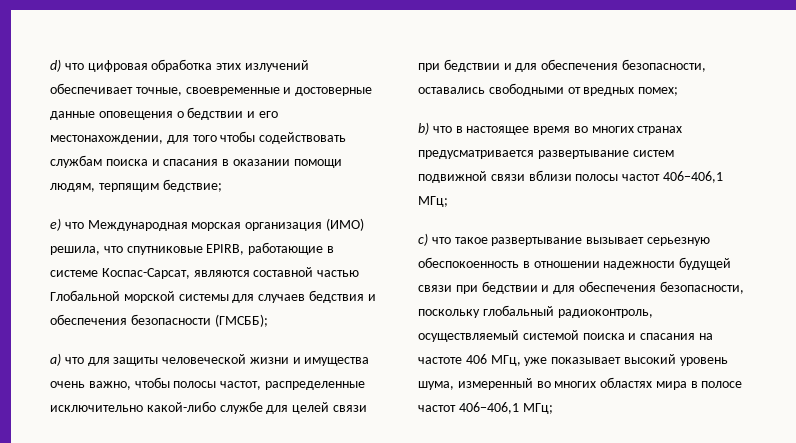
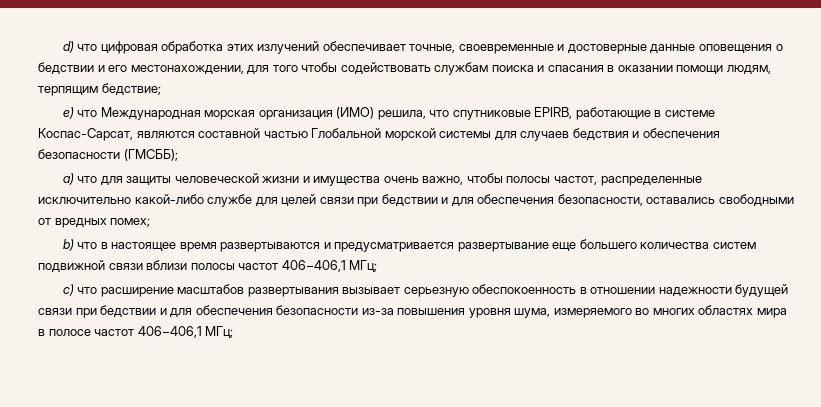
- b) что в настоящее время во многих странах предусматривается развертывание систем подвижной связи вблизи полосы частот 406−406,1 МГц;
+ b) что в настоящее время развертываются и предусматривается развертывание еще большего количества систем подвижной связи вблизи полосы частот 406−406,1 МГц;
- c) что такое развертывание вызывает серьезную обеспокоенность в отношении надежности будущей связи при бедствии и для обеспечения безопасности, поскольку глобальный радиоконтроль, осуществляемый системой поиска и спасания на частоте 406 МГц, уже показывает высокий уровень шума, измеренный во многих областях мира в полосе частот 406−406,1 МГц;
+ c) что расширение масштабов развертывания вызывает серьезную обеспокоенность в отношении надежности будущей связи при бедствии и для обеспечения безопасности из-за повышения уровня шума, измеряемого во многих областях мира в полосе частот 406−406,1 МГц;

